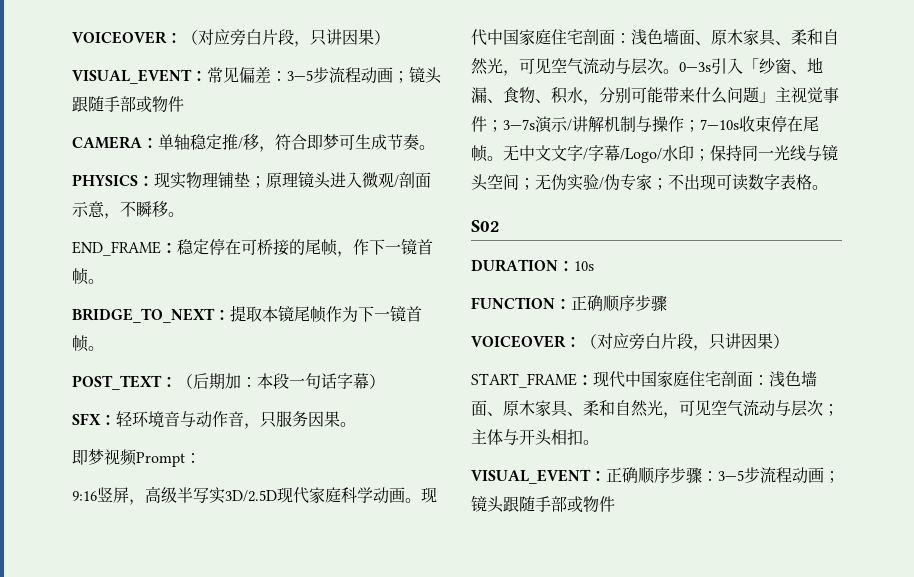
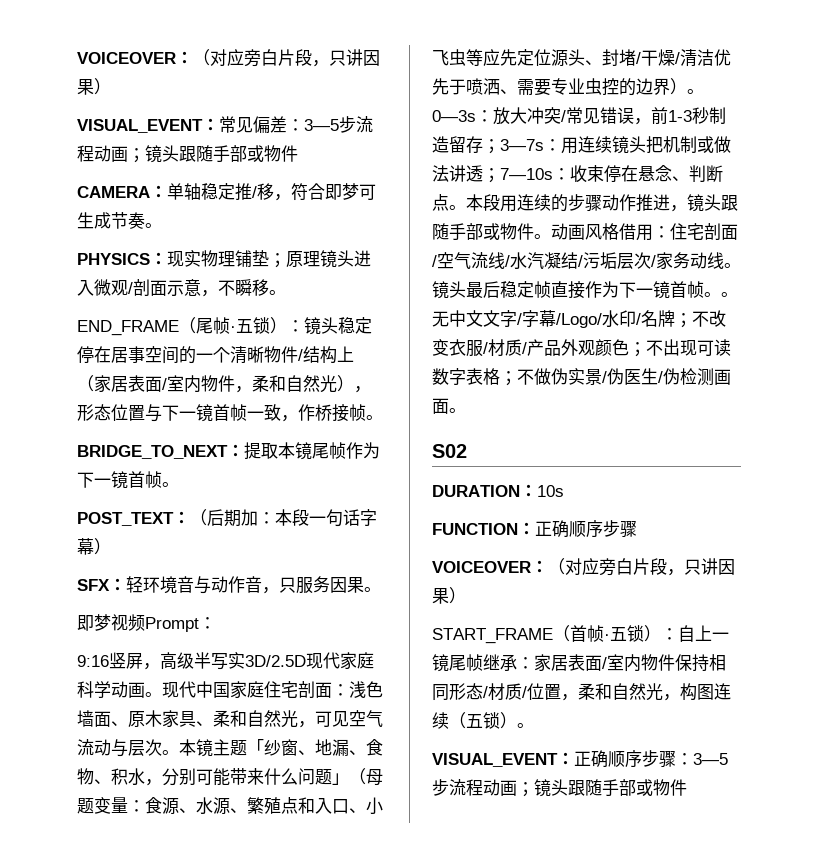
- END_FRAME：稳定停在可桥接的尾帧，作下一镜首帧。
+ END_FRAME（尾帧·五锁）：镜头稳定停在居事空间的一个清晰物件/结构上（家居表面/室内物件，柔和自然光），形态位置与下一镜首帧一致，作桥接帧。
- 0—3s引入「纱窗、地漏、食物、积水，分别可能带来什么问题」主视觉事件；3—7s演示/讲解机制与操作；7—10s收束停在尾帧。
+ 本镜主题「纱窗、地漏、食物、积水，分别可能带来什么问题」（母题变量：食源、水源、繁殖点和入口、小飞虫等应先定位源头、封堵/干燥/清洁优先于喷洒、需要专业虫控的边界）。0—3s：放大冲突/常见错误，前1-3秒制造留存；3—7s：用连续镜头把机制或做法讲透；7—10s：收束停在悬念、判断点。本段用连续的步骤动作推进，镜头跟随手部或物件。动画风格借用：住宅剖面/空气流线/水汽凝结/污垢层次/家务动线。镜头最后稳定帧直接作为下一镜首帧。。
- 无中文文字/字幕/Logo/水印；保持同一光线与镜头空间；无伪实验/伪专家；不出现可读数字表格。
+ 无中文文字/字幕/Logo/水印/名牌；不改变衣服/材质/产品外观颜色；不出现可读数字表格；不做伪实景/伪医生/伪检测画面。
- START_FRAME：现代中国家庭住宅剖面：浅色墙面、原木家具、柔和自然光，可见空气流动与层次；主体与开头相扣。
+ START_FRAME（首帧·五锁）：自上一镜尾帧继承：家居表面/室内物件保持相同形态/材质/位置，柔和自然光，构图连续（五锁）。

